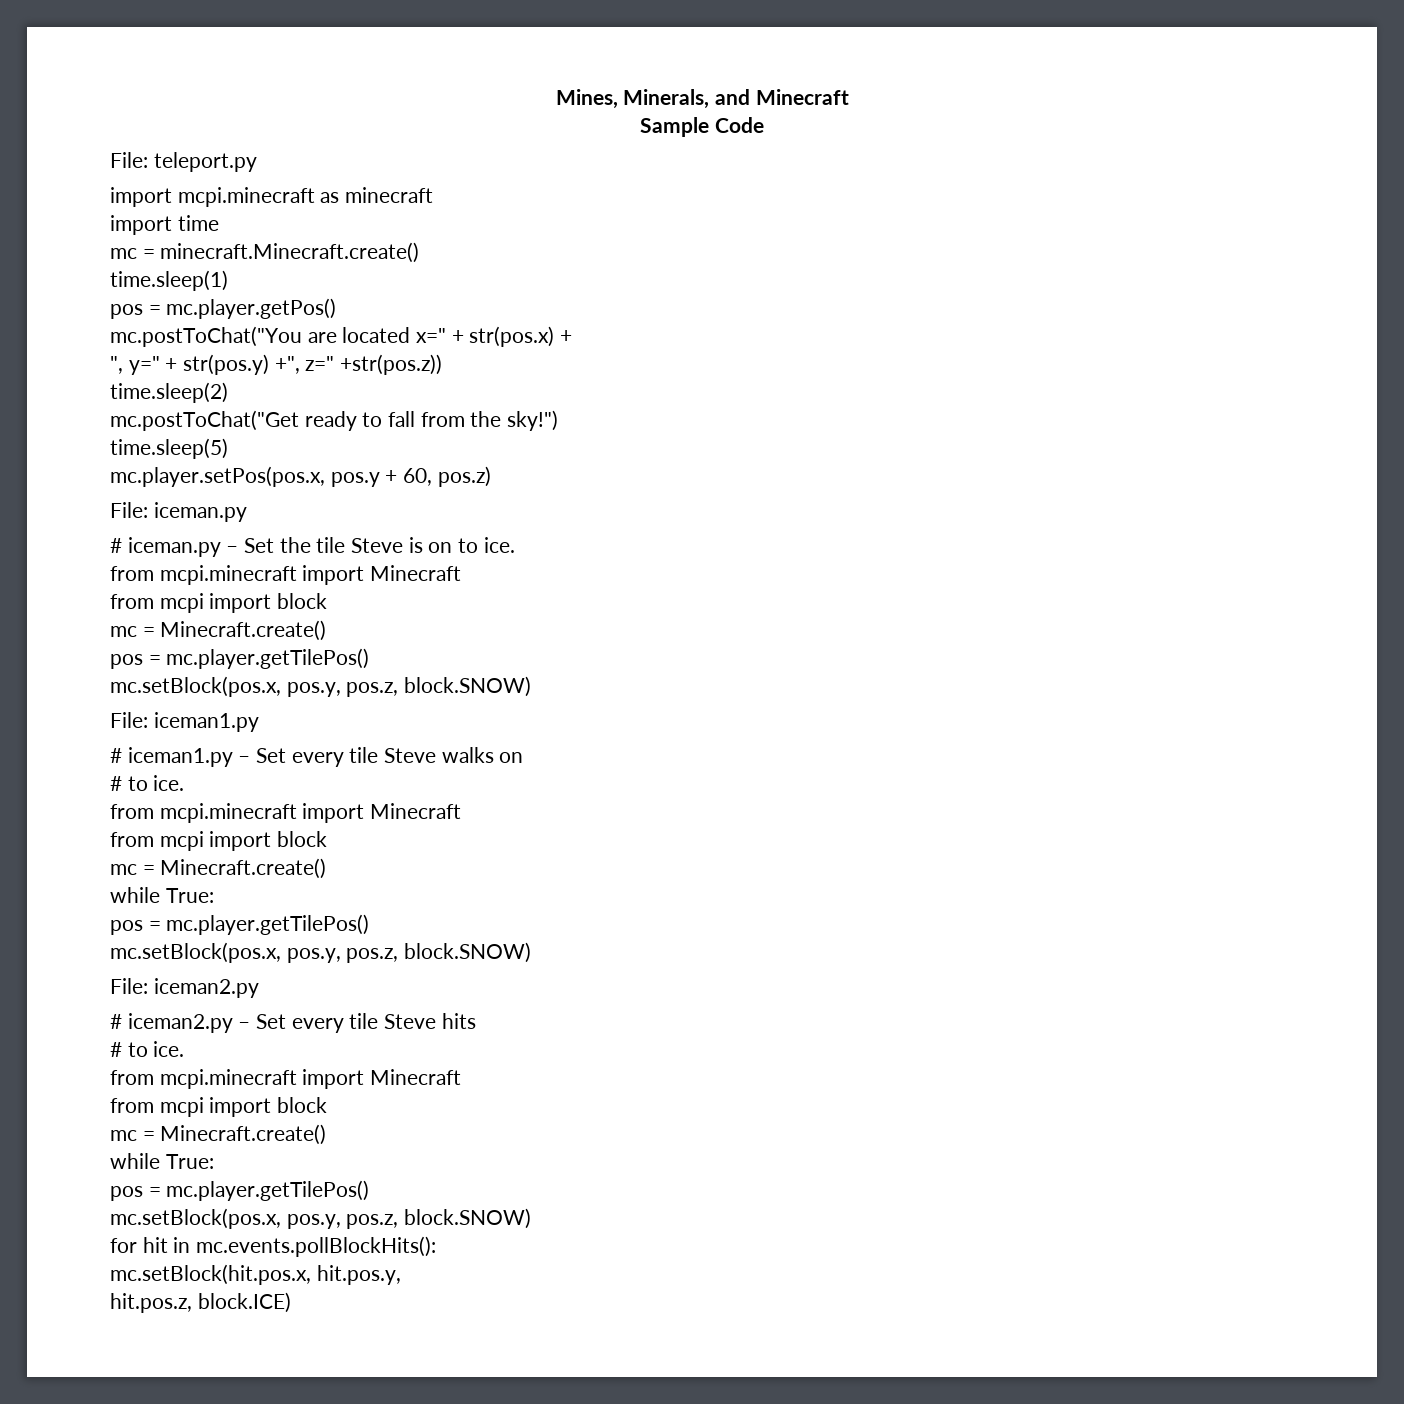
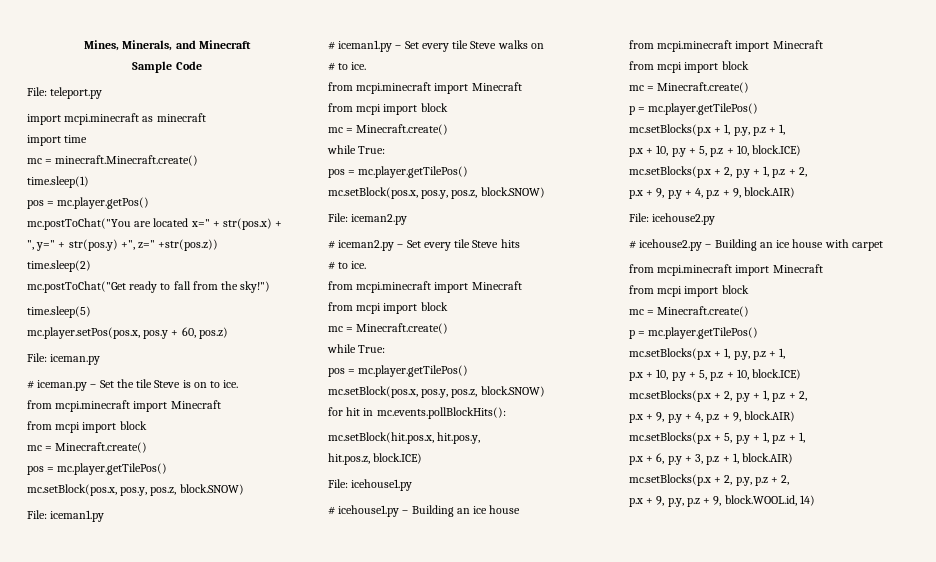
+ File: icehouse1.py
+ # icehouse1.py – Building an ice house
+ from mcpi.minecraft import Minecraft
+ from mcpi import block
+ mc = Minecraft.create()
+ p = mc.player.getTilePos()
+ mc.setBlocks(p.x + 1, p.y, p.z + 1,
+ p.x + 10, p.y + 5, p.z + 10, block.ICE)
+ mc.setBlocks(p.x + 2, p.y + 1, p.z + 2,
+ p.x + 9, p.y + 4, p.z + 9, block.AIR)
+ File: icehouse2.py
+ # icehouse2.py – Building an ice house with carpet
+ from mcpi.minecraft import Minecraft
+ from mcpi import block
+ mc = Minecraft.create()
+ p = mc.player.getTilePos()
+ mc.setBlocks(p.x + 1, p.y, p.z + 1,
+ p.x + 10, p.y + 5, p.z + 10, block.ICE)
+ mc.setBlocks(p.x + 2, p.y + 1, p.z + 2,
+ p.x + 9, p.y + 4, p.z + 9, block.AIR)
+ mc.setBlocks(p.x + 5, p.y + 1, p.z + 1,
+ p.x + 6, p.y + 3, p.z + 1, block.AIR)
+ mc.setBlocks(p.x + 2, p.y, p.z + 2,
+ p.x + 9, p.y, p.z + 9, block.WOOL.id, 14)

